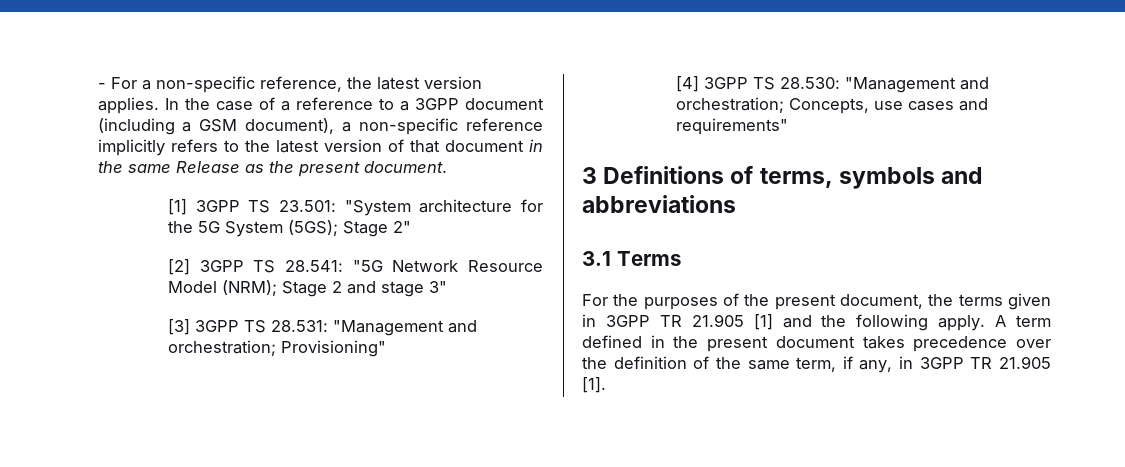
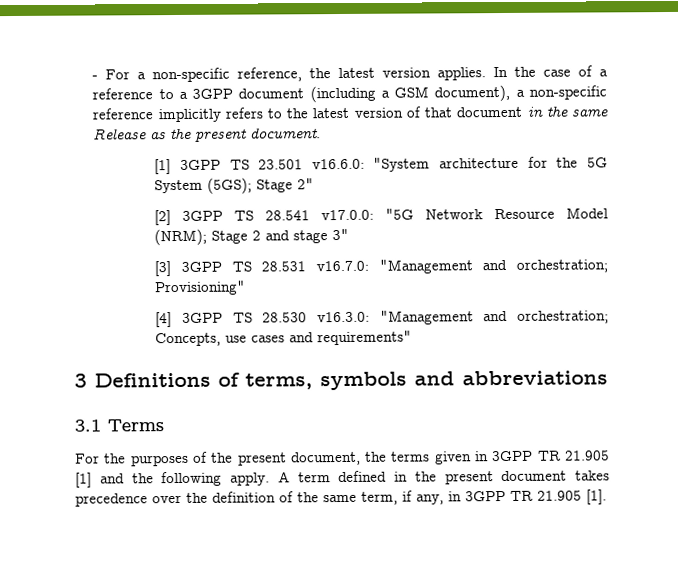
- [1] 3GPP TS 23.501: "System architecture for the 5G System (5GS); Stage 2"
+ [1] 3GPP TS 23.501 v16.6.0: "System architecture for the 5G System (5GS); Stage 2"
- [2] 3GPP TS 28.541: "5G Network Resource Model (NRM); Stage 2 and stage 3"
+ [2] 3GPP TS 28.541 v17.0.0: "5G Network Resource Model (NRM); Stage 2 and stage 3"
- [3] 3GPP TS 28.531: "Management and orchestration; Provisioning"
+ [3] 3GPP TS 28.531 v16.7.0: "Management and orchestration; Provisioning"
- [4] 3GPP TS 28.530: "Management and orchestration; Concepts, use cases and requirements"
+ [4] 3GPP TS 28.530 v16.3.0: "Management and orchestration; Concepts, use cases and requirements"

